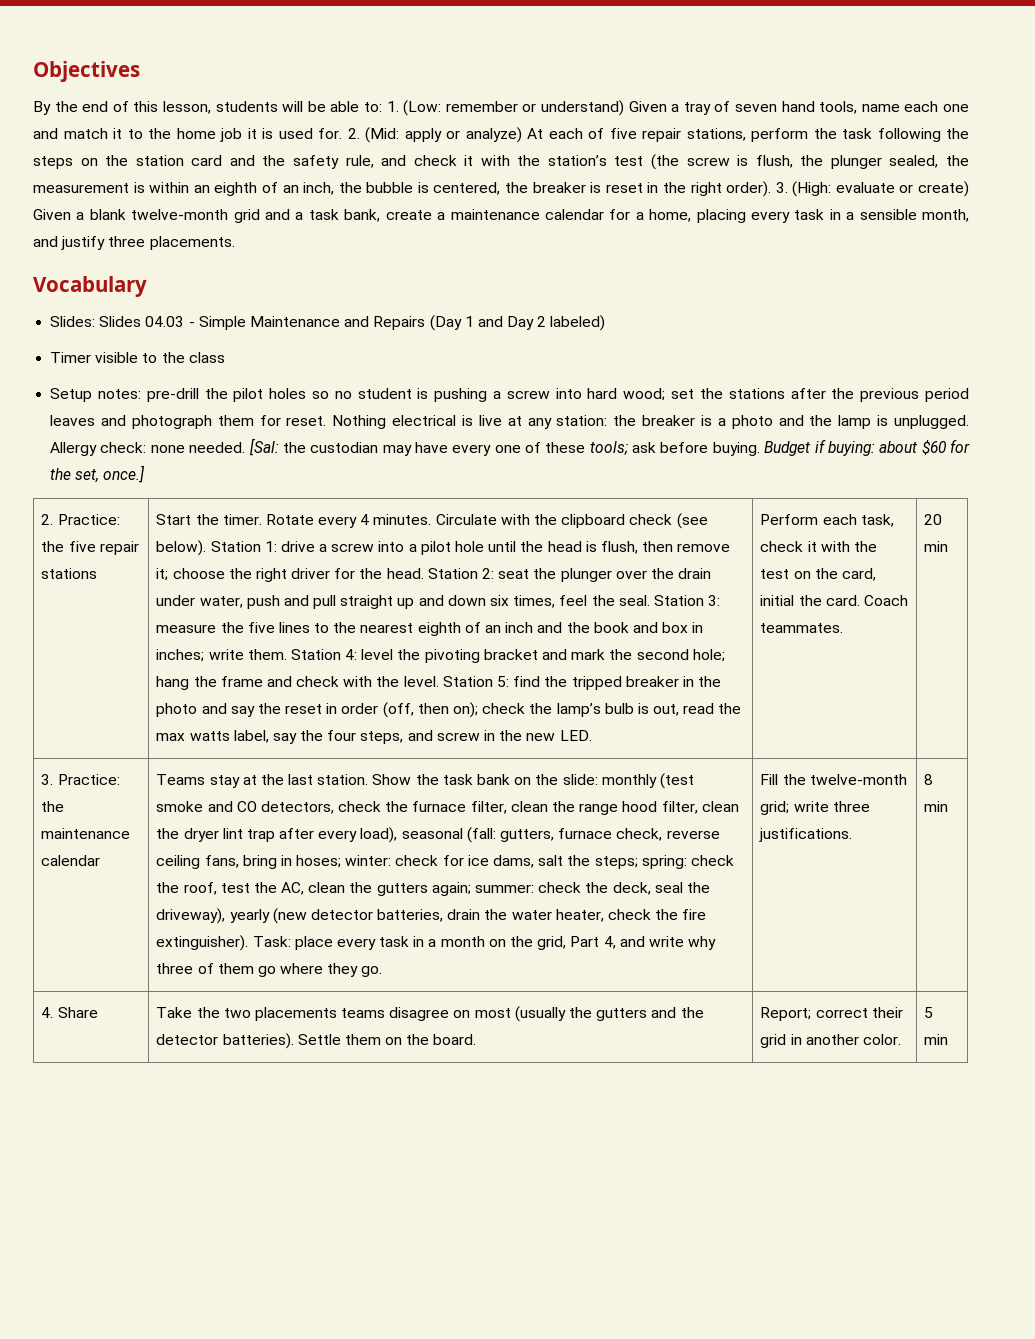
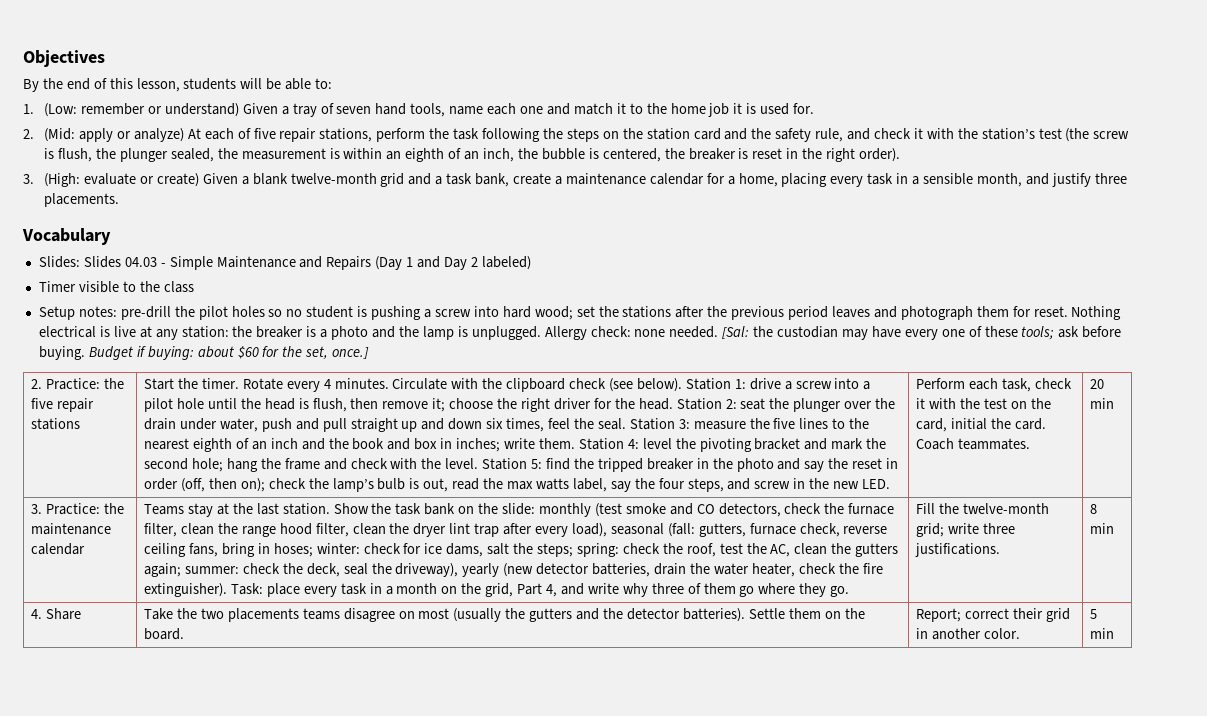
- By the end of this lesson, students will be able to: 1. (Low:
+ By the end of this lesson, students will be able to:
+ 1. (Low:
- remember or understand) Given a tray of seven hand tools, name each one and match it to the home job it is used for. 2. (Mid:
+ remember or understand) Given a tray of seven hand tools, name each one and match it to the home job it is used for.
+ 2. (Mid:
- apply or analyze) At each of five repair stations, perform the task following the steps on the station card and the safety rule, and check it with the station’s test (the screw is flush, the plunger sealed, the measurement is within an eighth of an inch, the bubble is centered, the breaker is reset in the right order). 3. (High:
+ apply or analyze) At each of five repair stations, perform the task following the steps on the station card and the safety rule, and check it with the station’s test (the screw is flush, the plunger sealed, the measurement is within an eighth of an inch, the bubble is centered, the breaker is reset in the right order).
+ 3. (High:

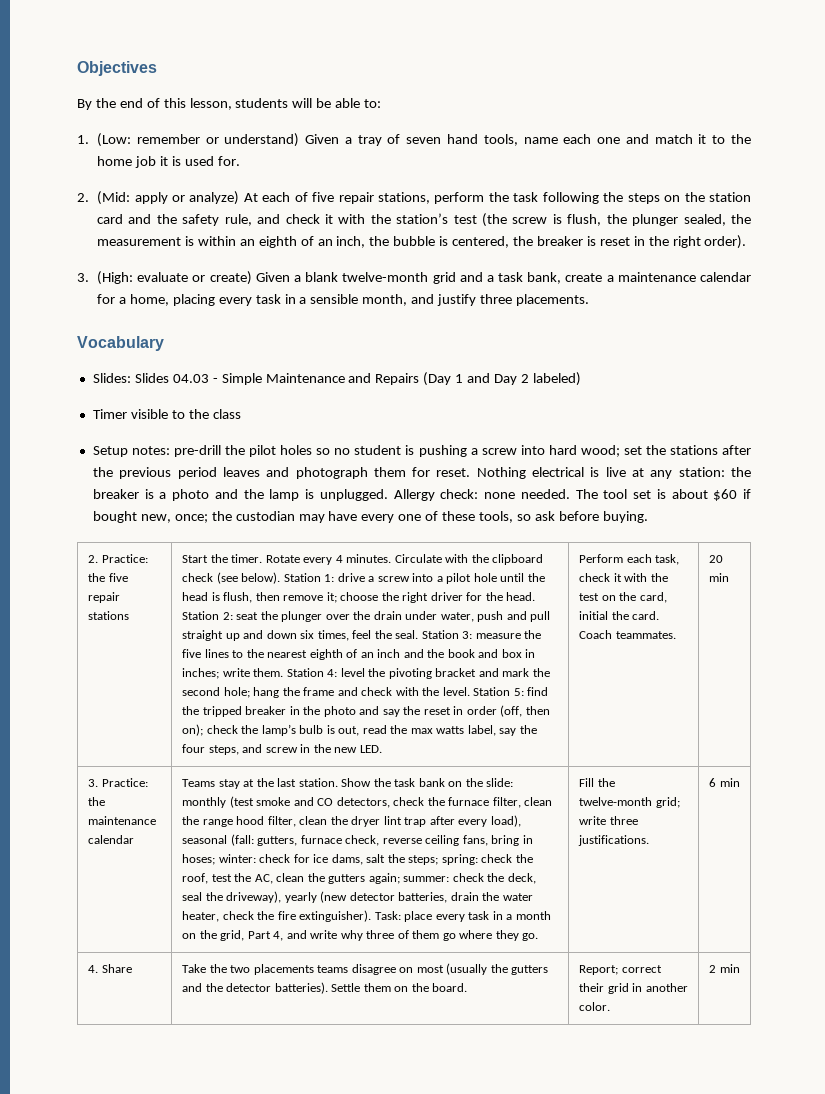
- [Sal: the custodian may have every one of these tools; ask before buying. Budget if buying: about $60 for the set, once.]
+ The tool set is about $60 if bought new, once; the custodian may have every one of these tools, so ask before buying.
- 8 min
+ 6 min
- 4. Share | Take the two placements teams disagree on most (usually the gutters and the detector batteries). Settle them on the board. | Report; correct their grid in another color. | 5 min
+ 4. Share | Take the two placements teams disagree on most (usually the gutters and the detector batteries). Settle them on the board. | Report; correct their grid in another color. | 2 min

